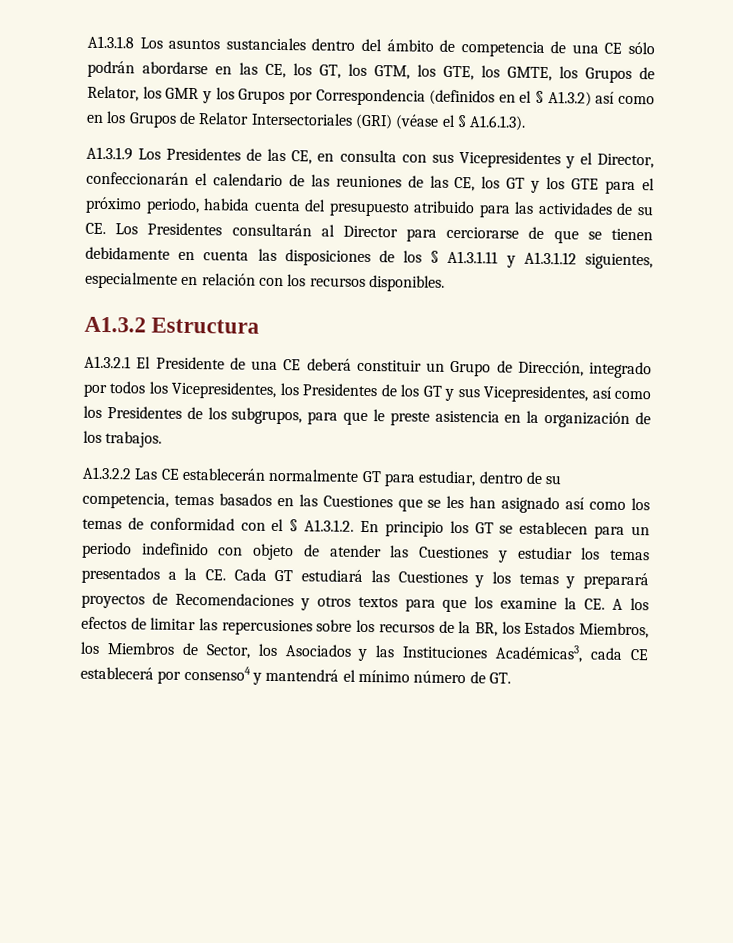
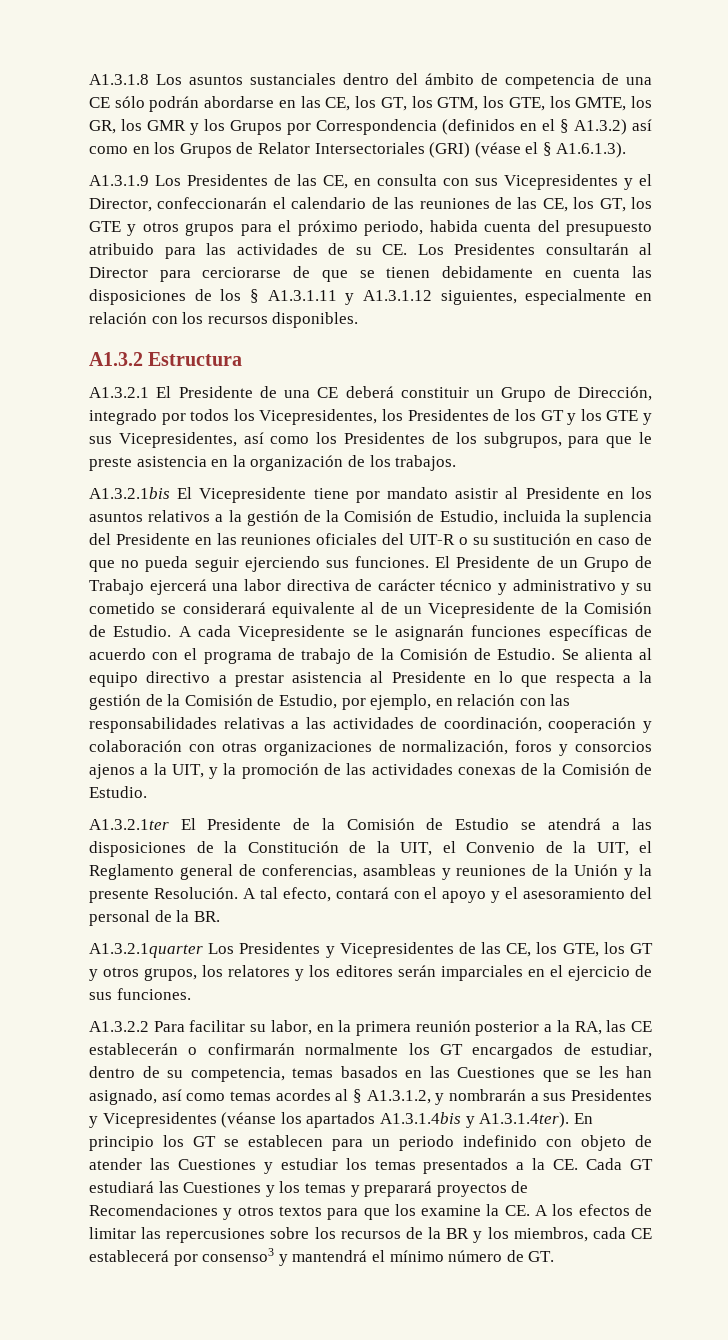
- A1.3.1.8 Los asuntos sustanciales dentro del ámbito de competencia de una CE sólo podrán abordarse en las CE, los GT, los GTM, los GTE, los GMTE, los Grupos de Relator, los GMR y los Grupos por Correspondencia (definidos en el § A1.3.2) así como en los Grupos de Relator Intersectoriales (GRI) (véase el § A1.6.1.3).
+ A1.3.1.8 Los asuntos sustanciales dentro del ámbito de competencia de una CE sólo podrán abordarse en las CE, los GT, los GTM, los GTE, los GMTE, los GR, los GMR y los Grupos por Correspondencia (definidos en el § A1.3.2) así como en los Grupos de Relator Intersectoriales (GRI) (véase el § A1.6.1.3).
- A1.3.1.9 Los Presidentes de las CE, en consulta con sus Vicepresidentes y el Director, confeccionarán el calendario de las reuniones de las CE, los GT y los GTE para el próximo periodo, habida cuenta del presupuesto atribuido para las actividades de su CE. Los Presidentes consultarán al Director para cerciorarse de que se tienen debidamente en cuenta las disposiciones de los § A1.3.1.11 y A1.3.1.12 siguientes, especialmente en relación con los recursos disponibles.
+ A1.3.1.9 Los Presidentes de las CE, en consulta con sus Vicepresidentes y el Director, confeccionarán el calendario de las reuniones de las CE, los GT, los GTE y otros grupos para el próximo periodo, habida cuenta del presupuesto atribuido para las actividades de su CE. Los Presidentes consultarán al Director para cerciorarse de que se tienen debidamente en cuenta las disposiciones de los § A1.3.1.11 y A1.3.1.12 siguientes, especialmente en relación con los recursos disponibles.
- A1.3.2.1 El Presidente de una CE deberá constituir un Grupo de Dirección, integrado por todos los Vicepresidentes, los Presidentes de los GT y sus Vicepresidentes, así como los Presidentes de los subgrupos, para que le preste asistencia en la organización de los trabajos.
+ A1.3.2.1 El Presidente de una CE deberá constituir un Grupo de Dirección, integrado por todos los Vicepresidentes, los Presidentes de los GT y los GTE y sus Vicepresidentes, así como los Presidentes de los subgrupos, para que le preste asistencia en la organización de los trabajos.
- A1.3.2.2 Las CE establecerán normalmente GT para estudiar, dentro de su competencia, temas basados en las Cuestiones que se les han asignado así como los temas de conformidad con el § A1.3.1.2. En principio los GT se establecen para un periodo indefinido con objeto de atender las Cuestiones y estudiar los temas presentados a la CE. Cada GT estudiará las Cuestiones y los temas y preparará proyectos de Recomendaciones y otros textos para que los examine la CE. A los efectos de limitar las repercusiones sobre los recursos de la BR, los Estados Miembros, los Miembros de Sector, los Asociados y las Instituciones Académicas3, cada CE establecerá por consenso4 y mantendrá el mínimo número de GT.
+ А1.3.2.1bis El Vicepresidente tiene por mandato asistir al Presidente en los asuntos relativos a la gestión de la Comisión de Estudio, incluida la suplencia del Presidente en las reuniones oficiales del UIT-R o su sustitución en caso de que no pueda seguir ejerciendo sus funciones. El Presidente de un Grupo de Trabajo ejercerá una labor directiva de carácter técnico y administrativo y su cometido se considerará equivalente al de un Vicepresidente de la Comisión de Estudio. A cada Vicepresidente se le asignarán funciones específicas de acuerdo con el programa de trabajo de la Comisión de Estudio. Se alienta al equipo directivo a prestar asistencia al Presidente en lo que respecta a la gestión de la Comisión de Estudio, por ejemplo, en relación con las responsabilidades relativas a las actividades de coordinación, cooperación y colaboración con otras organizaciones de normalización, foros y consorcios ajenos a la UIT, y la promoción de las actividades conexas de la Comisión de Estudio.
+ А1.3.2.1ter El Presidente de la Comisión de Estudio se atendrá a las disposiciones de la Constitución de la UIT, el Convenio de la UIT, el Reglamento general de conferencias, asambleas y reuniones de la Unión y la presente Resolución. A tal efecto, contará con el apoyo y el asesoramiento del personal de la BR.
+ А1.3.2.1quarter Los Presidentes y Vicepresidentes de las CE, los GTE, los GT y otros grupos, los relatores y los editores serán imparciales en el ejercicio de sus funciones.
+ A1.3.2.2 Para facilitar su labor, en la primera reunión posterior a la RA, las CE establecerán o confirmarán normalmente los GT encargados de estudiar, dentro de su competencia, temas basados en las Cuestiones que se les han asignado, así como temas acordes al § A1.3.1.2, y nombrarán a sus Presidentes y Vicepresidentes (véanse los apartados A1.3.1.4bis y A1.3.1.4ter). En principio los GT se establecen para un periodo indefinido con objeto de atender las Cuestiones y estudiar los temas presentados a la CE. Cada GT estudiará las Cuestiones y los temas y preparará proyectos de Recomendaciones y otros textos para que los examine la CE. A los efectos de limitar las repercusiones sobre los recursos de la BR y los miembros, cada CE establecerá por consenso3 y mantendrá el mínimo número de GT.

